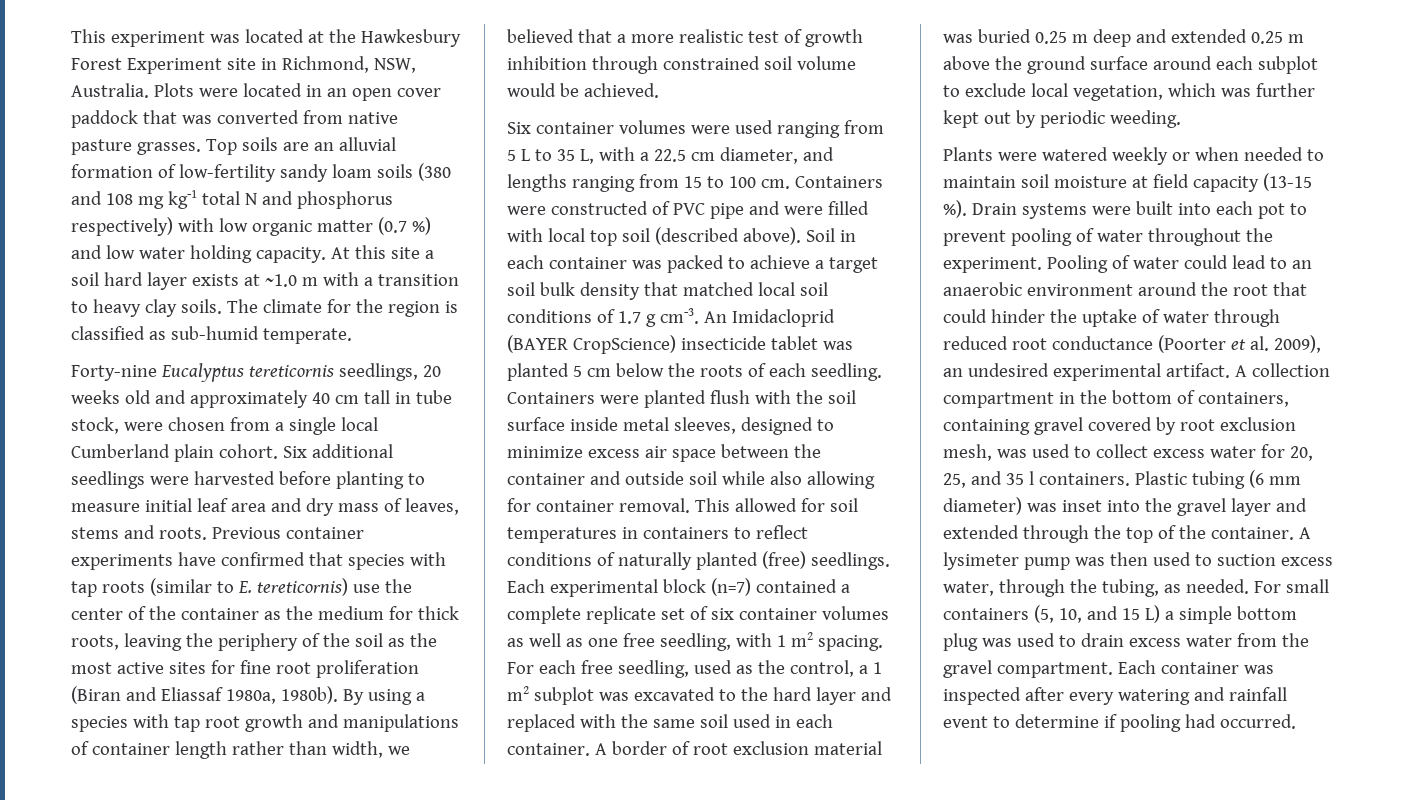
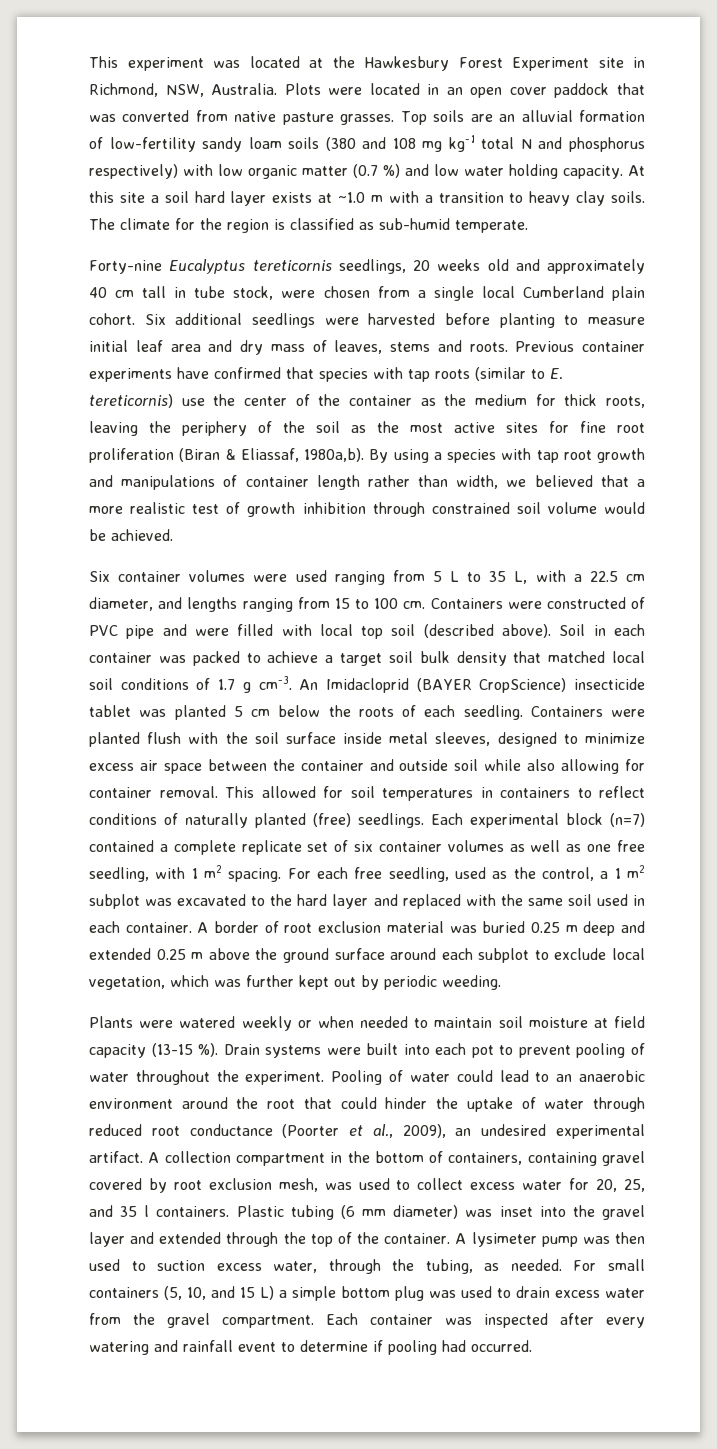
- Previous container experiments have confirmed that species with tap roots (similar to E. tereticornis) use the center of the container as the medium for thick roots, leaving the periphery of the soil as the most active sites for fine root proliferation (Biran and Eliassaf 1980a, 1980b).
+ Previous container experiments have confirmed that species with tap roots (similar to E. tereticornis) use the center of the container as the medium for thick roots, leaving the periphery of the soil as the most active sites for fine root proliferation (Biran & Eliassaf, 1980a,b).
- Pooling of water could lead to an anaerobic environment around the root that could hinder the uptake of water through reduced root conductance (Poorter et al. 2009), an undesired experimental artifact.
+ Pooling of water could lead to an anaerobic environment around the root that could hinder the uptake of water through reduced root conductance (Poorter et al., 2009), an undesired experimental artifact.

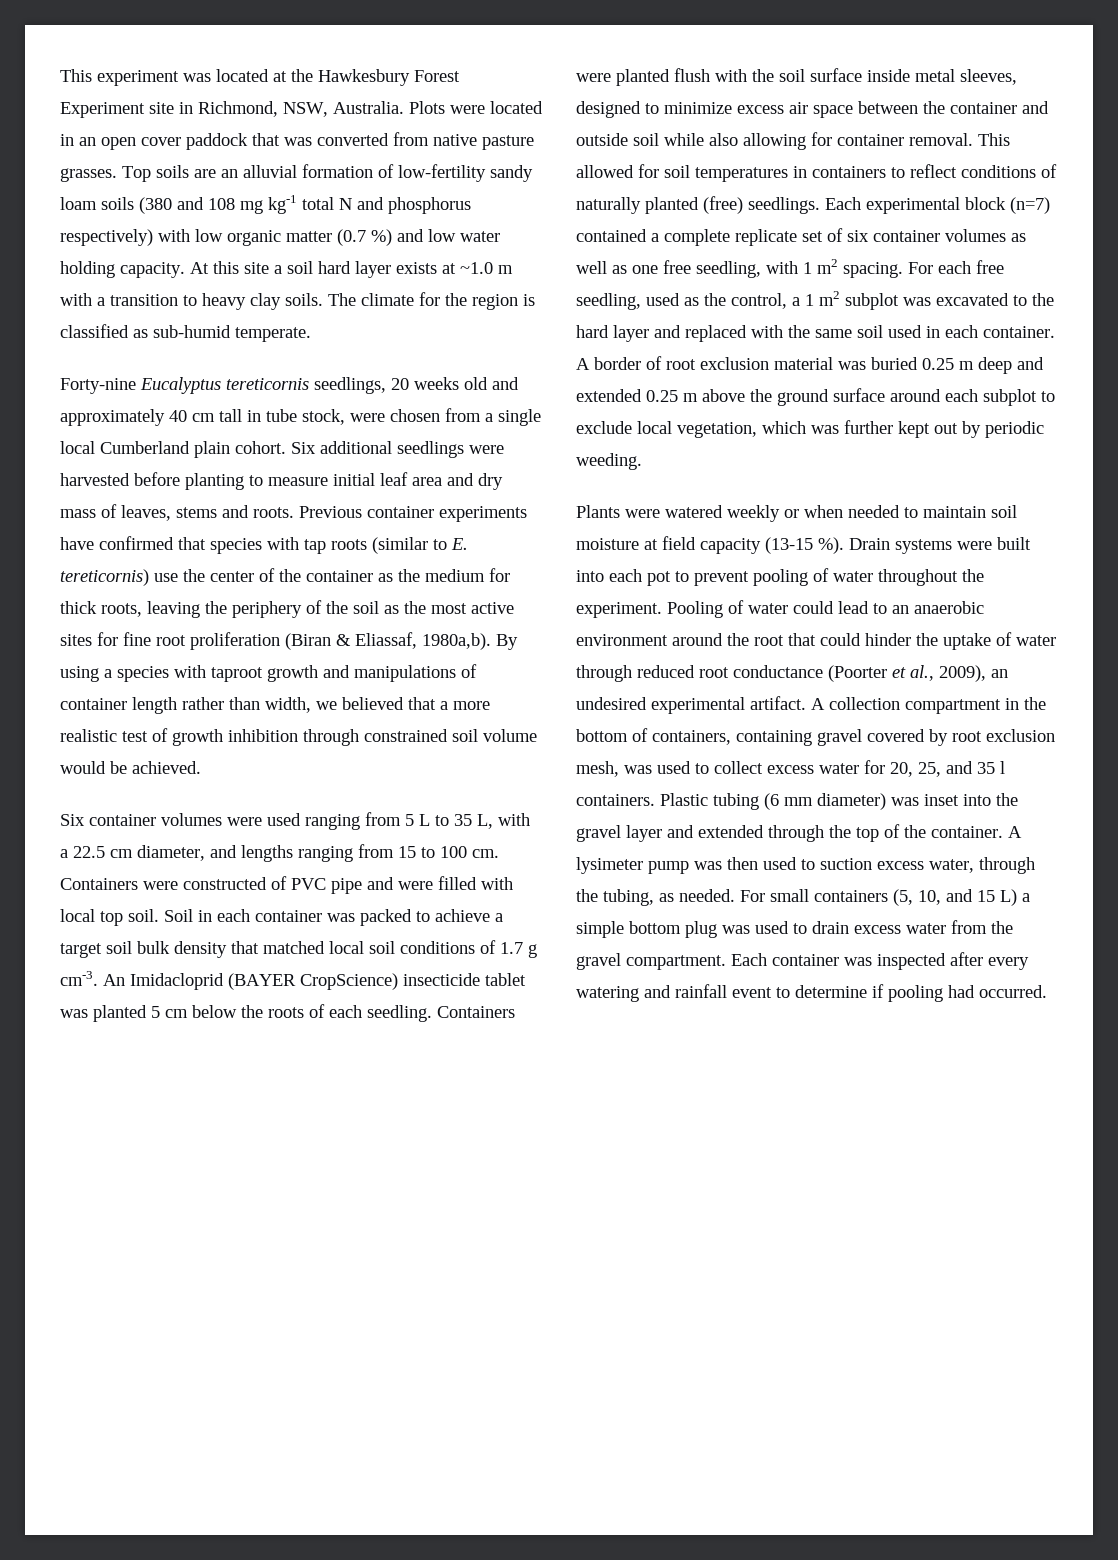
- By using a species with tap root growth and manipulations of container length rather than width, we believed that a more realistic test of growth inhibition through constrained soil volume would be achieved.
+ By using a species with taproot growth and manipulations of container length rather than width, we believed that a more realistic test of growth inhibition through constrained soil volume would be achieved.
- Containers were constructed of PVC pipe and were filled with local top soil (described above).
+ Containers were constructed of PVC pipe and were filled with local top soil.

